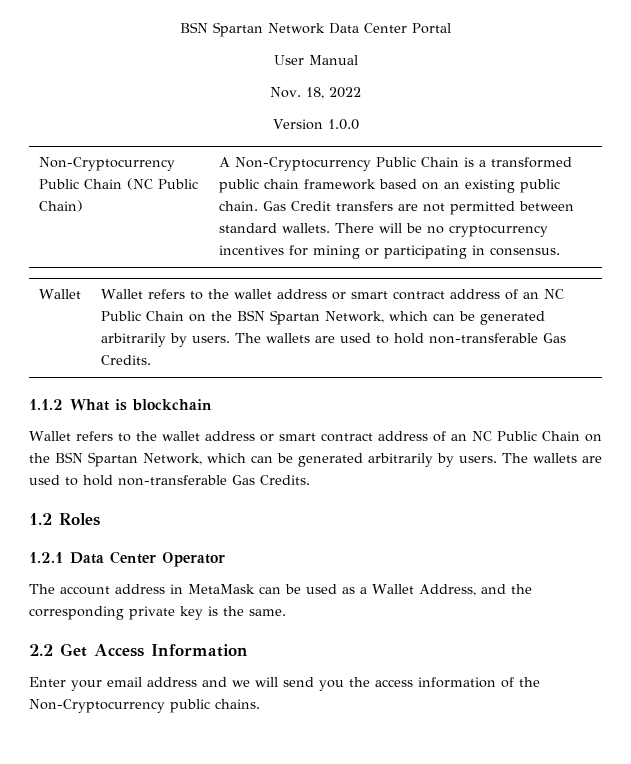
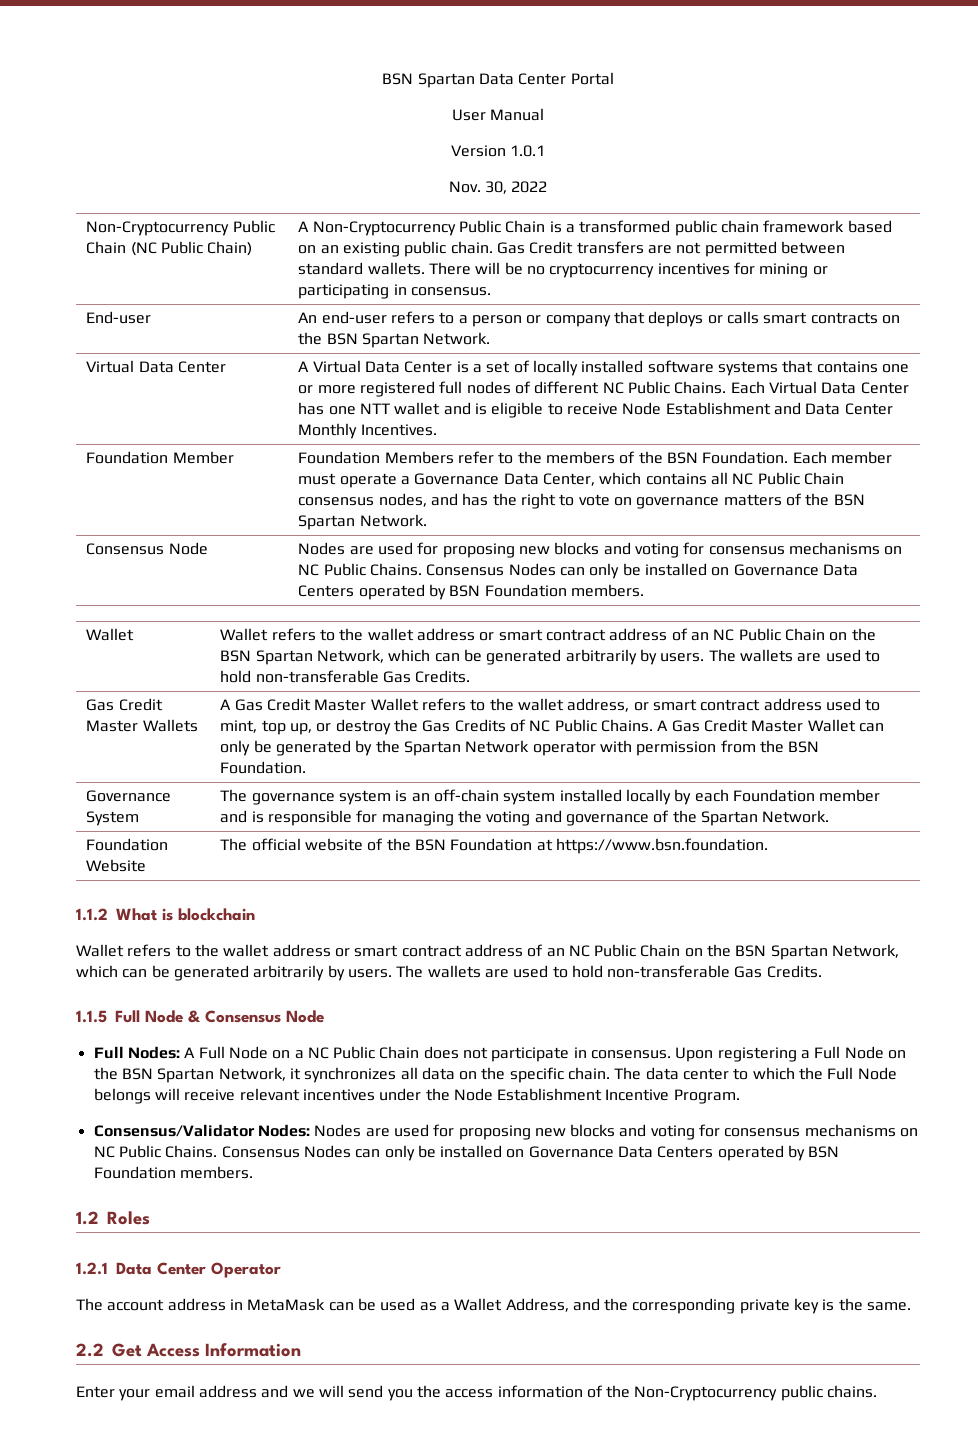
- BSN Spartan Network Data Center Portal
+ BSN Spartan Data Center Portal
+ Version 1.0.1
- Nov. 18, 2022
+ Nov. 30, 2022
- Version 1.0.0
+ End-user | An end-user refers to a person or company that deploys or calls smart contracts on the BSN Spartan Network.
+ Virtual Data Center | A Virtual Data Center is a set of locally installed software systems that contains one or more registered full nodes of different NC Public Chains. Each Virtual Data Center has one NTT wallet and is eligible to receive Node Establishment and Data Center Monthly Incentives.
+ Foundation Member | Foundation Members refer to the members of the BSN Foundation. Each member must operate a Governance Data Center, which contains all NC Public Chain consensus nodes, and has the right to vote on governance matters of the BSN Spartan Network.
+ Consensus Node | Nodes are used for proposing new blocks and voting for consensus mechanisms on NC Public Chains. Consensus Nodes can only be installed on Governance Data Centers operated by BSN Foundation members.
+ Gas Credit Master Wallets | A Gas Credit Master Wallet refers to the wallet address, or smart contract address used to mint, top up, or destroy the Gas Credits of NC Public Chains. A Gas Credit Master Wallet can only be generated by the Spartan Network operator with permission from the BSN Foundation.
+ Governance System | The governance system is an off-chain system installed locally by each Foundation member and is responsible for managing the voting and governance of the Spartan Network.
+ Foundation Website | The official website of the BSN Foundation at https://www.bsn.foundation.
+ 1.1.5 Full Node & Consensus Node
+ Full Nodes: A Full Node on a NC Public Chain does not participate in consensus. Upon registering a Full Node on the BSN Spartan Network, it synchronizes all data on the specific chain. The data center to which the Full Node belongs will receive relevant incentives under the Node Establishment Incentive Program.
+ Consensus/Validator Nodes: Nodes are used for proposing new blocks and voting for consensus mechanisms on NC Public Chains. Consensus Nodes can only be installed on Governance Data Centers operated by BSN Foundation members.

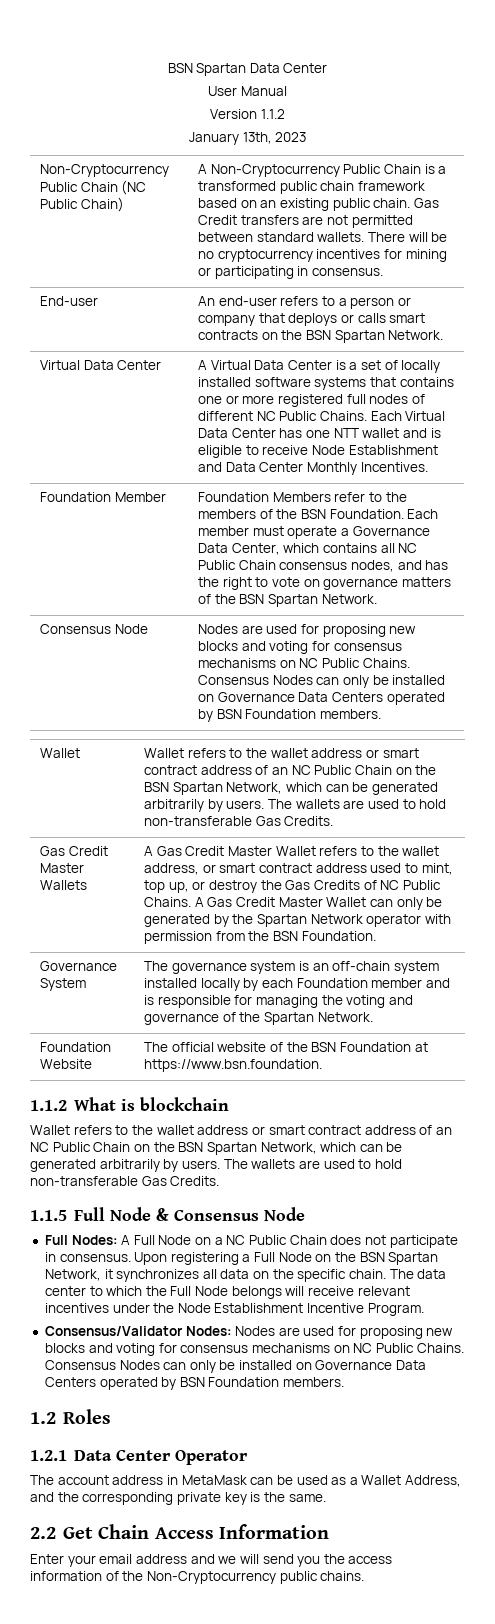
- BSN Spartan Data Center Portal
+ BSN Spartan Data Center
- Version 1.0.1
- Nov. 30, 2022
+ Version 1.1.2
+ January 13th, 2023
- 2.2 Get Access Information
+ 2.2 Get Chain Access Information

